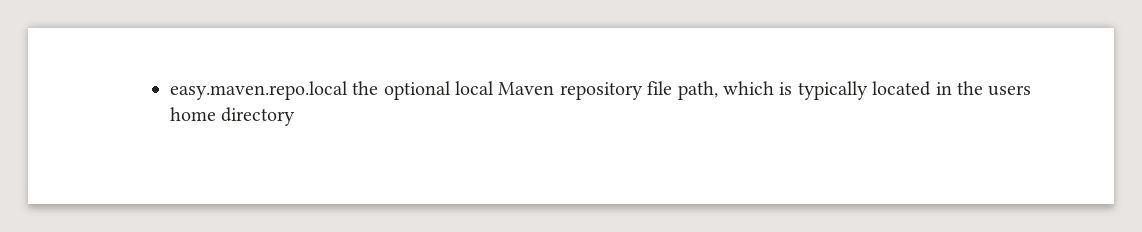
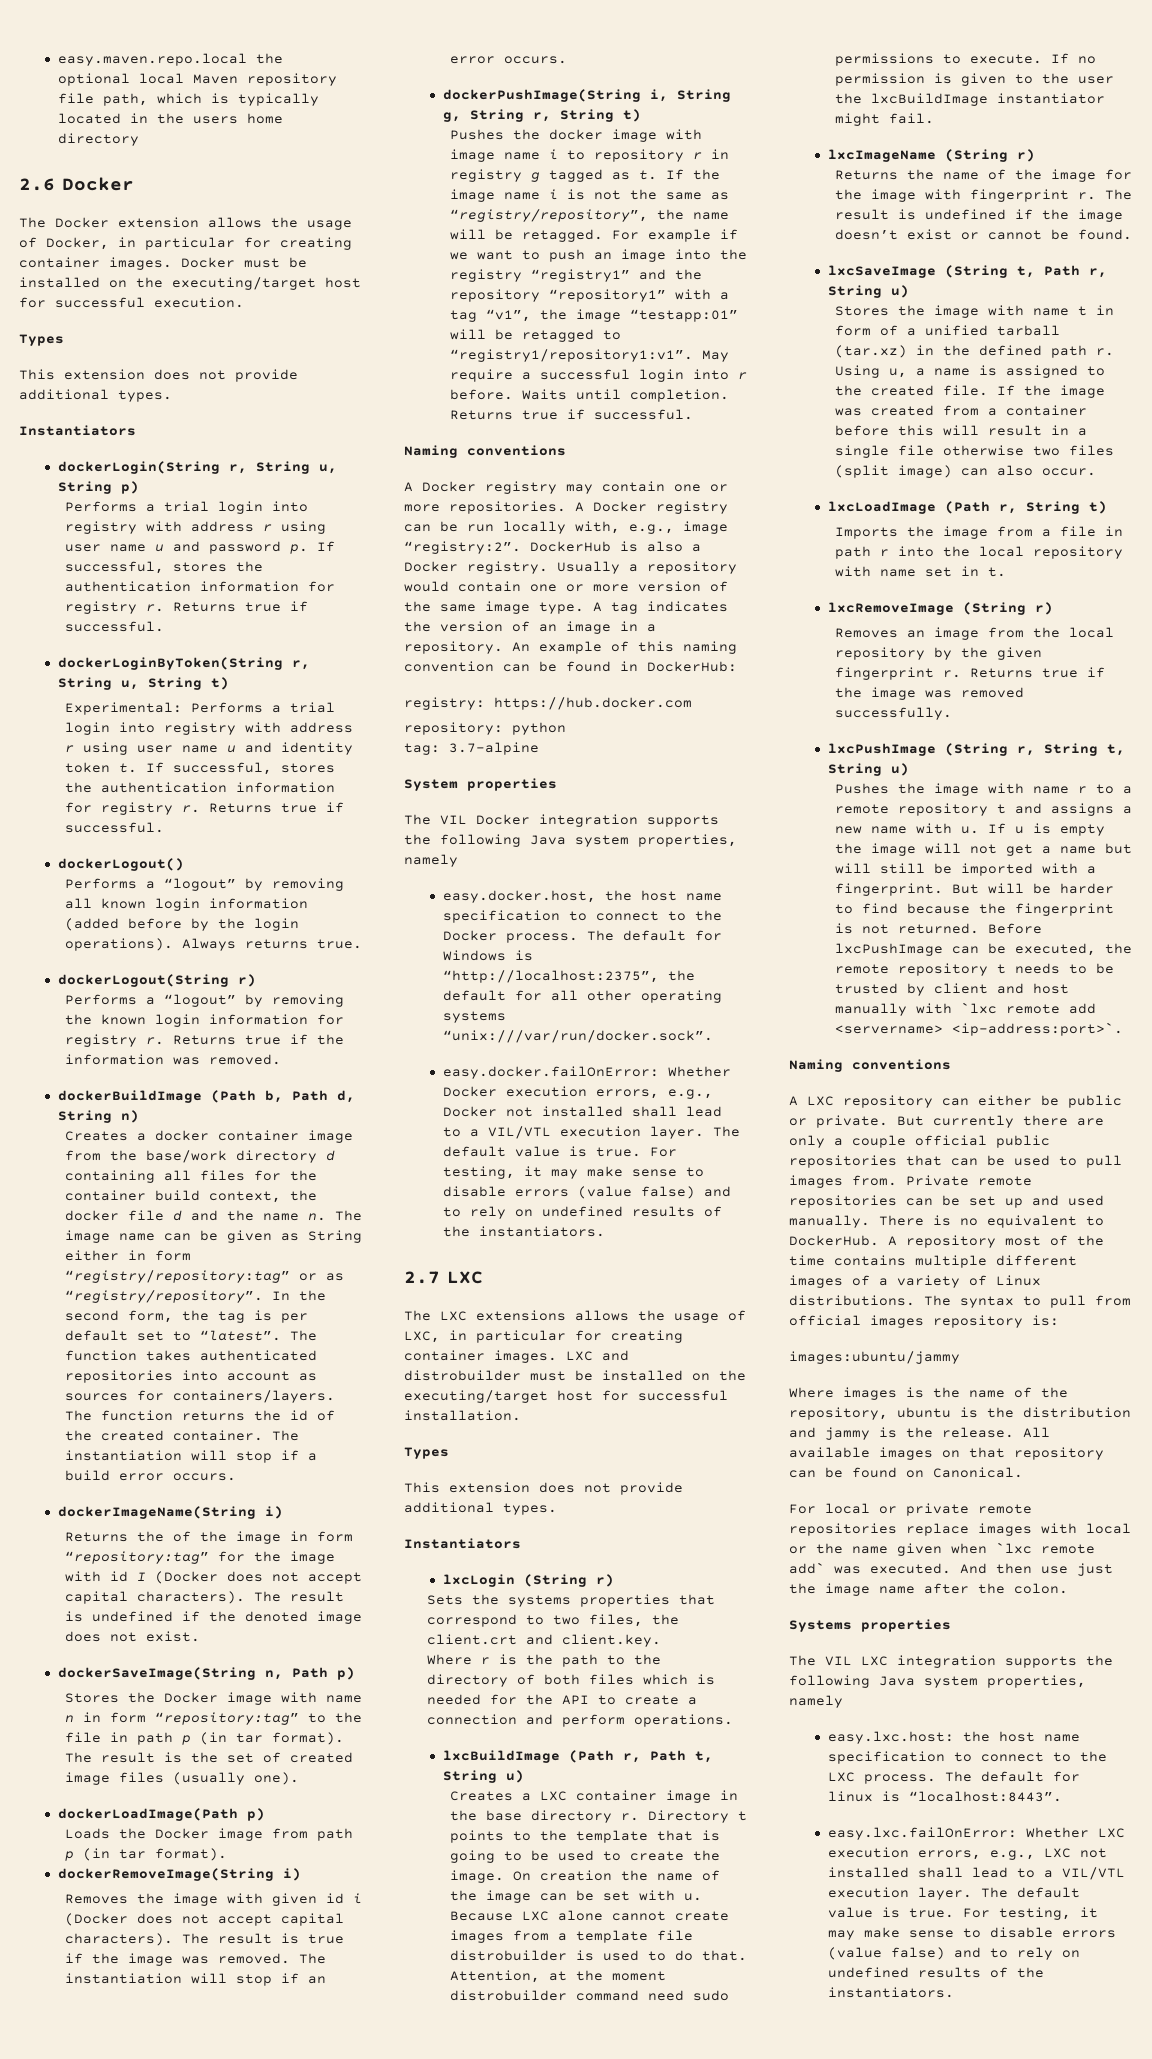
+ 2.6 Docker
+ The Docker extension allows the usage of Docker, in particular for creating container images. Docker must be installed on the executing/target host for successful execution.
+ Types
+ This extension does not provide additional types.
+ Instantiators
+ dockerLogin(String r, String u, String p)
+ Performs a trial login into registry with address r using user name u and password p. If successful, stores the authentication information for registry r. Returns true if successful.
+ dockerLoginByToken(String r, String u, String t)
+ Experimental: Performs a trial login into registry with address r using user name u and identity token t. If successful, stores the authentication information for registry r. Returns true if successful.
+ dockerLogout()
+ Performs a “logout” by removing all known login information (added before by the login operations). Always returns true.
+ dockerLogout(String r)
+ Performs a “logout” by removing the known login information for registry r. Returns true if the information was removed.
+ dockerBuildImage (Path b, Path d, String n)
+ Creates a docker container image from the base/work directory d containing all files for the container build context, the docker file d and the name n. The image name can be given as String either in form “registry/repository:tag” or as “registry/repository”. In the second form, the tag is per default set to “latest”. The function takes authenticated repositories into account as sources for containers/layers. The function returns the id of the created container. The instantiation will stop if a build error occurs.
+ dockerImageName(String i)
+ Returns the of the image in form “repository:tag” for the image with id I (Docker does not accept capital characters). The result is undefined if the denoted image does not exist.
+ dockerSaveImage(String n, Path p)
+ Stores the Docker image with name n in form “repository:tag” to the file in path p (in tar format). The result is the set of created image files (usually one).
+ dockerLoadImage(Path p)
+ Loads the Docker image from path p (in tar format).
+ dockerRemoveImage(String i)
+ Removes the image with given id i (Docker does not accept capital characters). The result is true if the image was removed. The instantiation will stop if an error occurs.
+ dockerPushImage(String i, String g, String r, String t)
+ Pushes the docker image with image name i to repository r in registry g tagged as t. If the image name i is not the same as “registry/repository”, the name will be retagged. For example if we want to push an image into the registry “registry1” and the repository “repository1” with a tag “v1”, the image “testapp:01” will be retagged to “registry1/repository1:v1”. May require a successful login into r before. Waits until completion. Returns true if successful.
+ Naming conventions
+ A Docker registry may contain one or more repositories. A Docker registry can be run locally with, e.g., image “registry:2”. DockerHub is also a Docker registry. Usually a repository would contain one or more version of the same image type. A tag indicates the version of an image in a repository. An example of this naming convention can be found in DockerHub:
+ registry: https://hub.docker.com
+ repository: python
+ tag: 3.7-alpine
+ System properties
+ The VIL Docker integration supports the following Java system properties, namely
+ easy.docker.host, the host name specification to connect to the Docker process. The default for Windows is “http://localhost:2375”, the default for all other operating systems “unix:///var/run/docker.sock”.
+ easy.docker.failOnError: Whether Docker execution errors, e.g., Docker not installed shall lead to a VIL/VTL execution layer. The default value is true. For testing, it may make sense to disable errors (value false) and to rely on undefined results of the instantiators.
+ 2.7 LXC
+ The LXC extensions allows the usage of LXC, in particular for creating container images. LXC and distrobuilder must be installed on the executing/target host for successful installation.
+ Types
+ This extension does not provide additional types.
+ Instantiators
+ lxcLogin (String r)
+ Sets the systems properties that correspond to two files, the client.crt and client.key.
+ Where r is the path to the directory of both files which is needed for the API to create a connection and perform operations.
+ lxcBuildImage (Path r, Path t, String u)
+ Creates a LXC container image in the base directory r. Directory t points to the template that is going to be used to create the image. On creation the name of the image can be set with u. Because LXC alone cannot create images from a template file distrobuilder is used to do that. Attention, at the moment distrobuilder command need sudo permissions to execute. If no permission is given to the user the lxcBuildImage instantiator might fail.
+ lxcImageName (String r)
+ Returns the name of the image for the image with fingerprint r. The result is undefined if the image doesn’t exist or cannot be found.
+ lxcSaveImage (String t, Path r, String u)
+ Stores the image with name t in form of a unified tarball (tar.xz) in the defined path r. Using u, a name is assigned to the created file. If the image was created from a container before this will result in a single file otherwise two files (split image) can also occur.
+ lxcLoadImage (Path r, String t)
+ Imports the image from a file in path r into the local repository with name set in t.
+ lxcRemoveImage (String r)
+ Removes an image from the local repository by the given fingerprint r. Returns true if the image was removed successfully.
+ lxcPushImage (String r, String t, String u)
+ Pushes the image with name r to a remote repository t and assigns a new name with u. If u is empty the image will not get a name but will still be imported with a fingerprint. But will be harder to find because the fingerprint is not returned. Before lxcPushImage can be executed, the remote repository t needs to be trusted by client and host manually with `lxc remote add <servername> <ip-address:port>`.
+ Naming conventions
+ A LXC repository can either be public or private. But currently there are only a couple official public repositories that can be used to pull images from. Private remote repositories can be set up and used manually. There is no equivalent to DockerHub. A repository most of the time contains multiple different images of a variety of Linux distributions. The syntax to pull from official images repository is:
+ images:ubuntu/jammy
+ Where images is the name of the repository, ubuntu is the distribution and jammy is the release. All available images on that repository can be found on Canonical.
+ For local or private remote repositories replace images with local or the name given when `lxc remote add` was executed. And then use just the image name after the colon.
+ Systems properties
+ The VIL LXC integration supports the following Java system properties, namely
+ easy.lxc.host: the host name specification to connect to the LXC process. The default for linux is “localhost:8443”.
+ easy.lxc.failOnError: Whether LXC execution errors, e.g., LXC not installed shall lead to a VIL/VTL execution layer. The default value is true. For testing, it may make sense to disable errors (value false) and to rely on undefined results of the instantiators.

